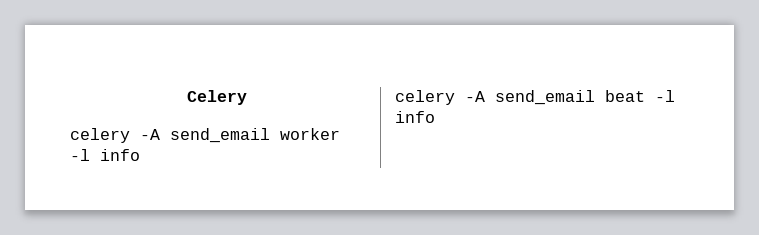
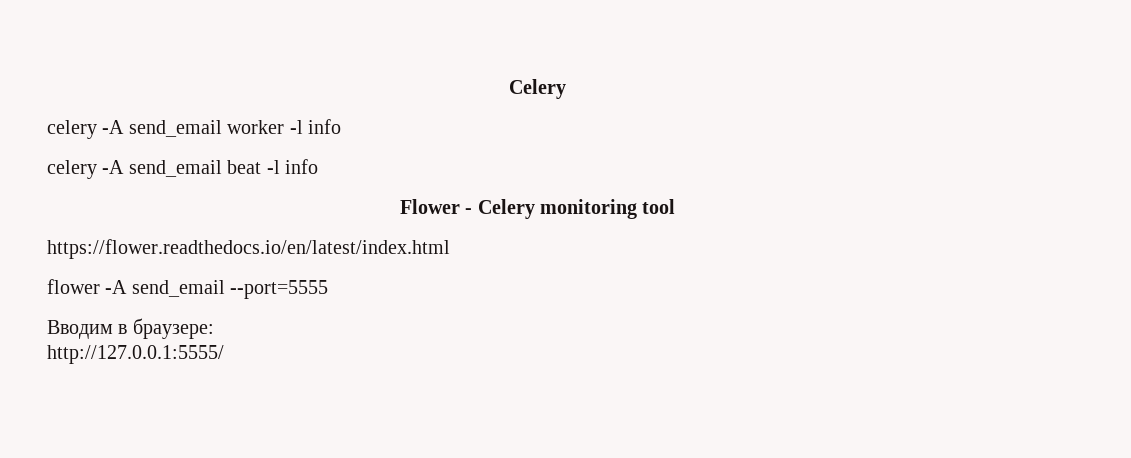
+ Flower - Celery monitoring tool
+ https://flower.readthedocs.io/en/latest/index.html
+ flower -A send_email --port=5555
+ Вводим в браузере:
+ http://127.0.0.1:5555/

